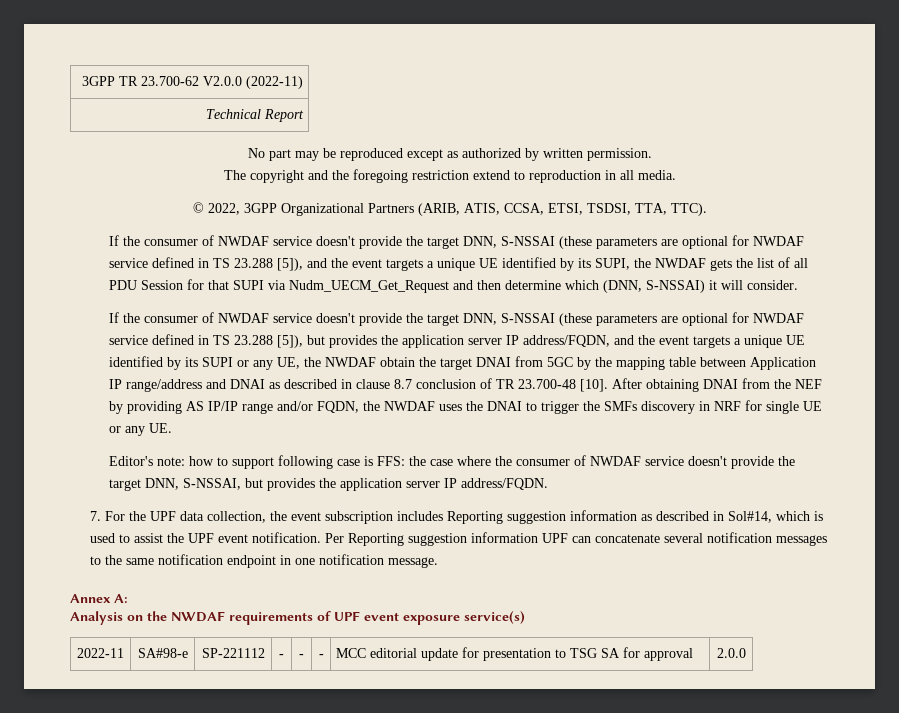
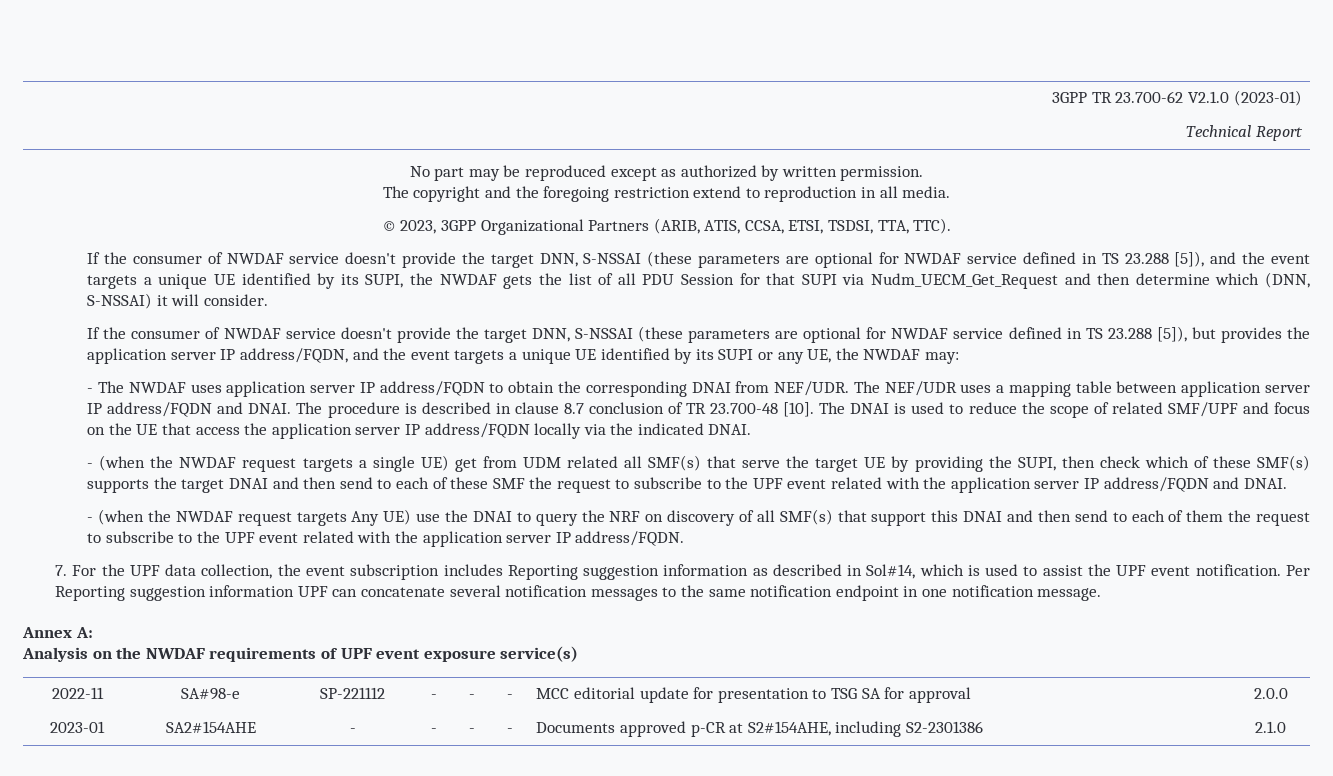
- 3GPP TR 23.700-62 V2.0.0 (2022-11)
+ 3GPP TR 23.700-62 V2.1.0 (2023-01)
- © 2022, 3GPP Organizational Partners (ARIB, ATIS, CCSA, ETSI, TSDSI, TTA, TTC).
+ © 2023, 3GPP Organizational Partners (ARIB, ATIS, CCSA, ETSI, TSDSI, TTA, TTC).
- If the consumer of NWDAF service doesn't provide the target DNN, S-NSSAI (these parameters are optional for NWDAF service defined in TS 23.288 [5]), but provides the application server IP address/FQDN, and the event targets a unique UE identified by its SUPI or any UE, the NWDAF obtain the target DNAI from 5GC by the mapping table between Application IP range/address and DNAI as described in clause 8.7 conclusion of TR 23.700-48 [10].
+ If the consumer of NWDAF service doesn't provide the target DNN, S-NSSAI (these parameters are optional for NWDAF service defined in TS 23.288 [5]), but provides the application server IP address/FQDN, and the event targets a unique UE identified by its SUPI or any UE, the NWDAF may:
+ - The NWDAF uses application server IP address/FQDN to obtain the corresponding DNAI from NEF/UDR. The NEF/UDR uses a mapping table between application server IP address/FQDN and DNAI. The procedure is described in clause 8.7 conclusion of TR 23.700-48 [10].
- After obtaining DNAI from the NEF by providing AS IP/IP range and/or FQDN, the NWDAF uses the DNAI to trigger the SMFs discovery in NRF for single UE or any UE.
- Editor's note: how to support following case is FFS: the case where the consumer of NWDAF service doesn't provide the target DNN, S-NSSAI, but provides the application server IP address/FQDN.
+ The DNAI is used to reduce the scope of related SMF/UPF and focus on the UE that access the application server IP address/FQDN locally via the indicated DNAI.
+ - (when the NWDAF request targets a single UE) get from UDM related all SMF(s) that serve the target UE by providing the SUPI, then check which of these SMF(s) supports the target DNAI and then send to each of these SMF the request to subscribe to the UPF event related with the application server IP address/FQDN and DNAI.
+ - (when the NWDAF request targets Any UE) use the DNAI to query the NRF on discovery of all SMF(s) that support this DNAI and then send to each of them the request to subscribe to the UPF event related with the application server IP address/FQDN.
+ 2023-01 | SA2#154AHE | - | - | - | - | Documents approved p-CR at S2#154AHE, including S2-2301386 | 2.1.0

